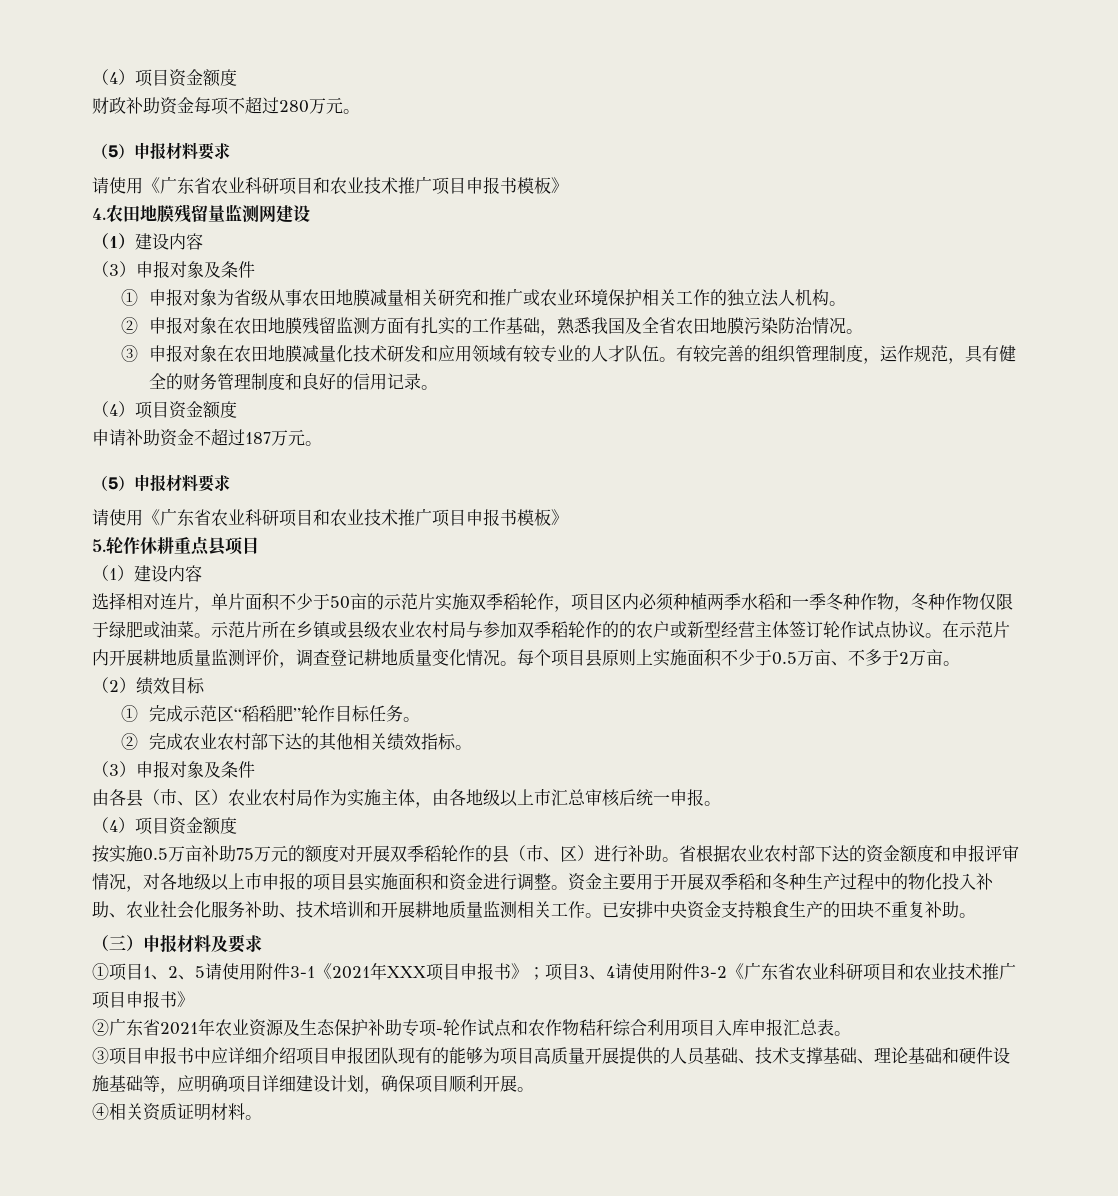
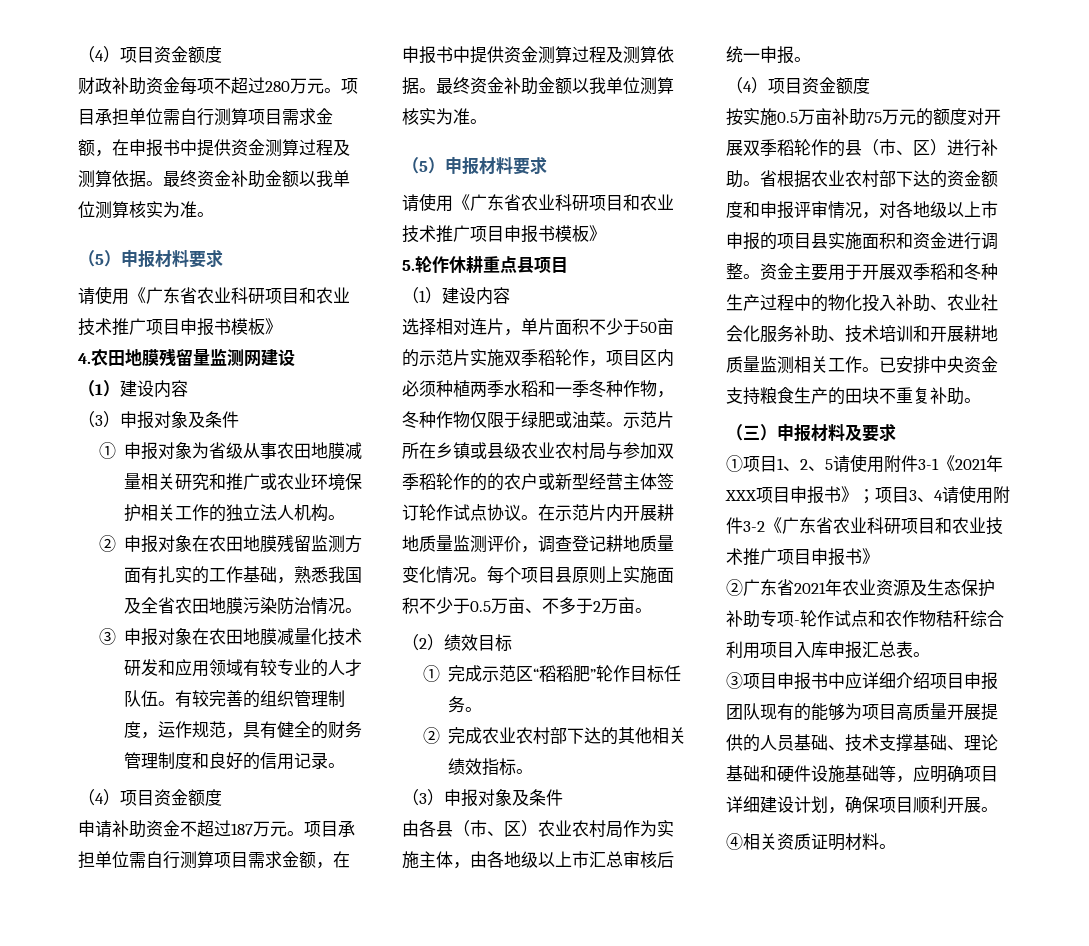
- 财政补助资金每项不超过280万元。
+ 财政补助资金每项不超过280万元。项目承担单位需自行测算项目需求金额，在申报书中提供资金测算过程及测算依据。最终资金补助金额以我单位测算核实为准。
- 申请补助资金不超过187万元。
+ 申请补助资金不超过187万元。项目承担单位需自行测算项目需求金额，在申报书中提供资金测算过程及测算依据。最终资金补助金额以我单位测算核实为准。

